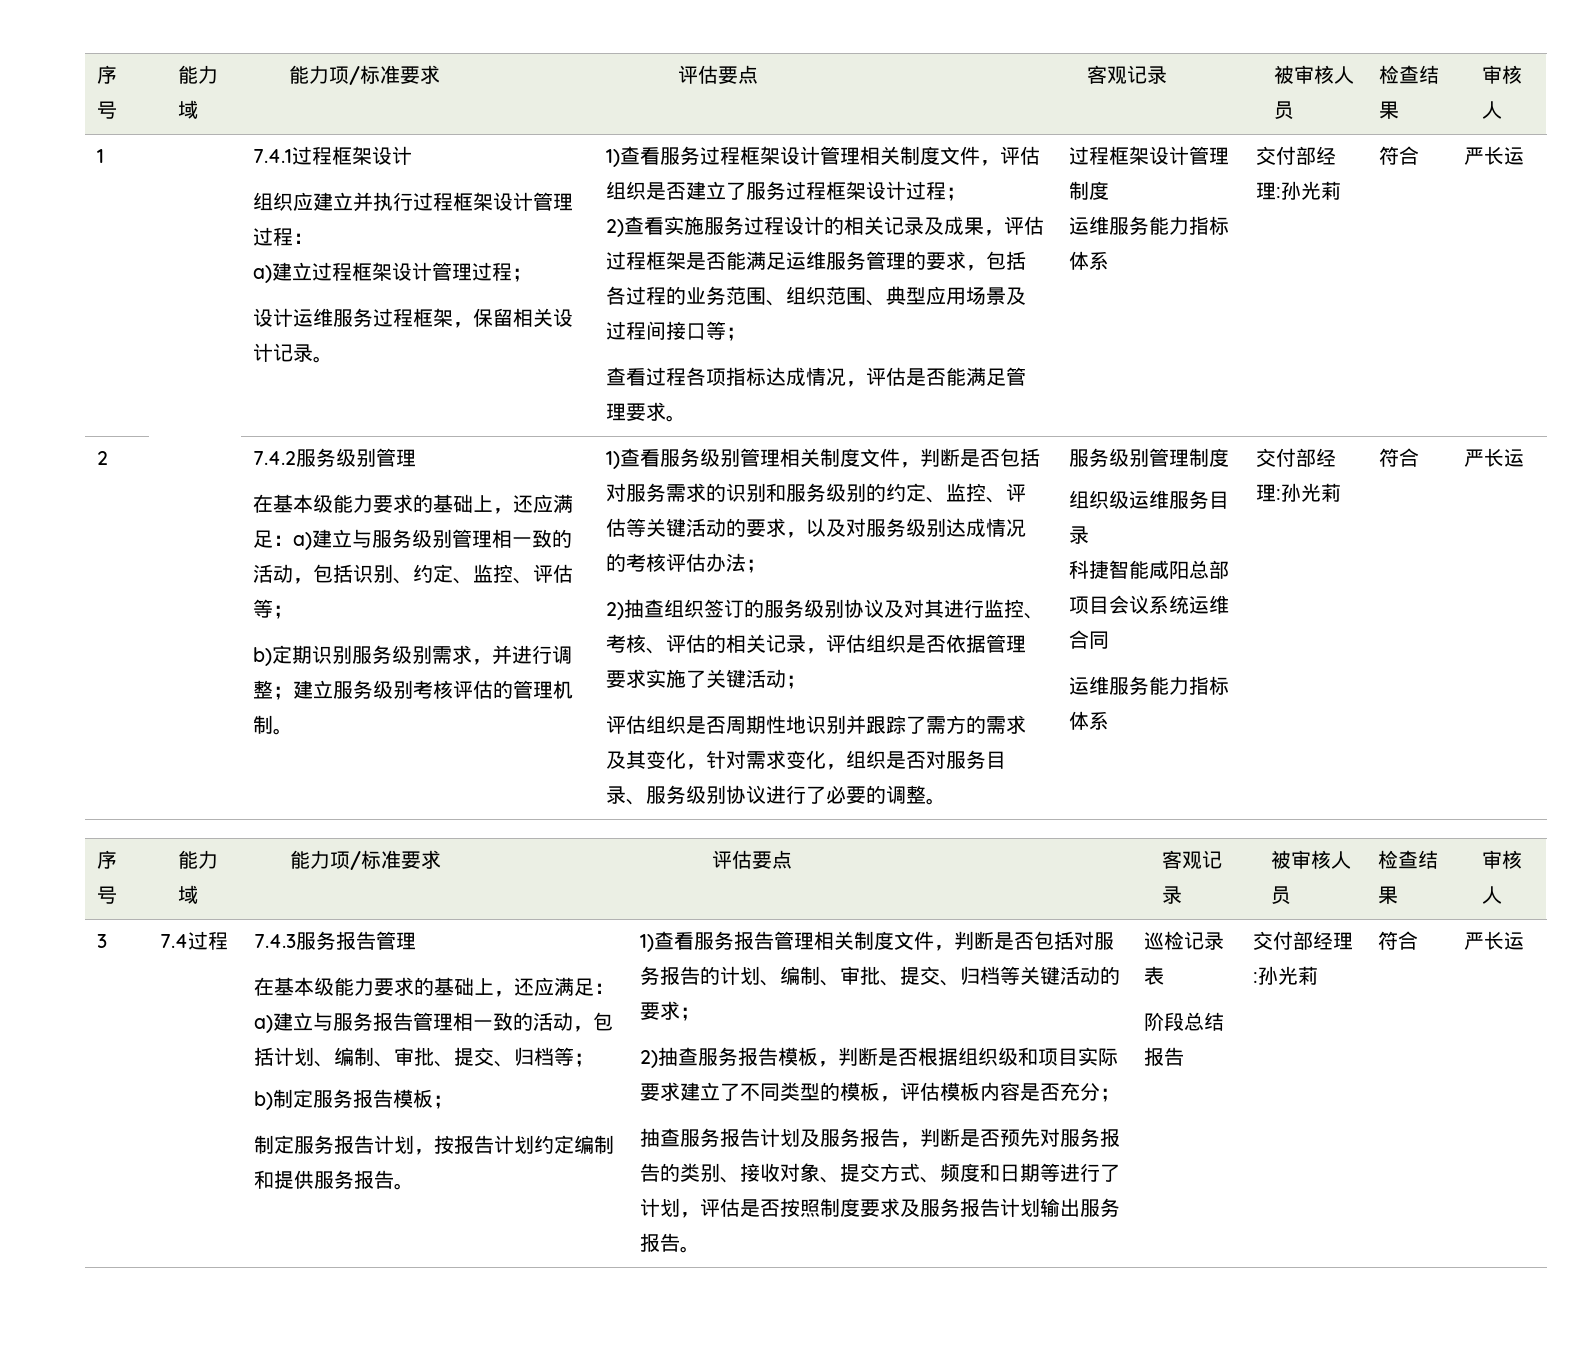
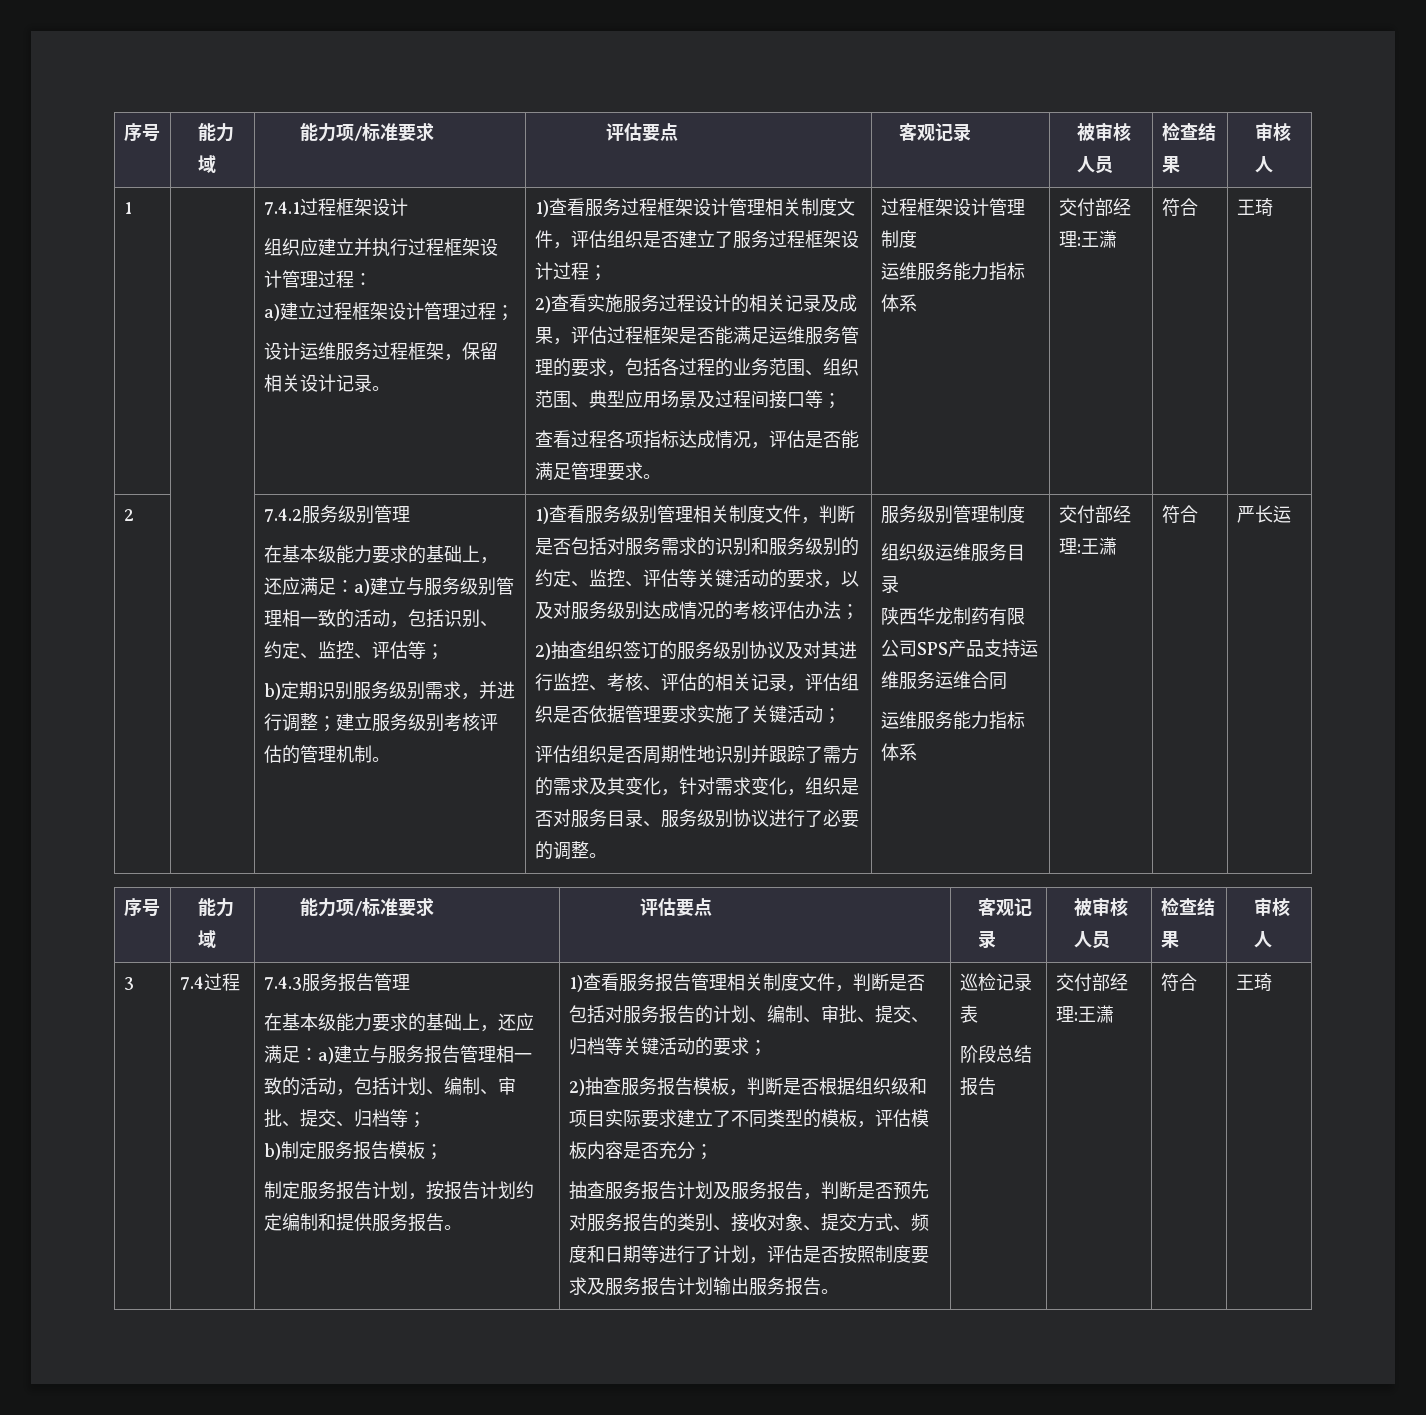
  过程框架设计管理制度
- 运维服务能力指标体系 | 交付部经理:孙光莉 | 符合 | 严长运
+ 运维服务能力指标体系 | 交付部经理:王潇 | 符合 | 王琦
- 科捷智能咸阳总部项目会议系统运维合同
- 运维服务能力指标体系 | 交付部经理:孙光莉
+ 陕西华龙制药有限公司SPS产品支持运维服务运维合同
+ 运维服务能力指标体系 | 交付部经理:王潇
- 阶段总结报告 | 交付部经理:孙光莉 | 符合 | 严长运
+ 阶段总结报告 | 交付部经理:王潇 | 符合 | 王琦

